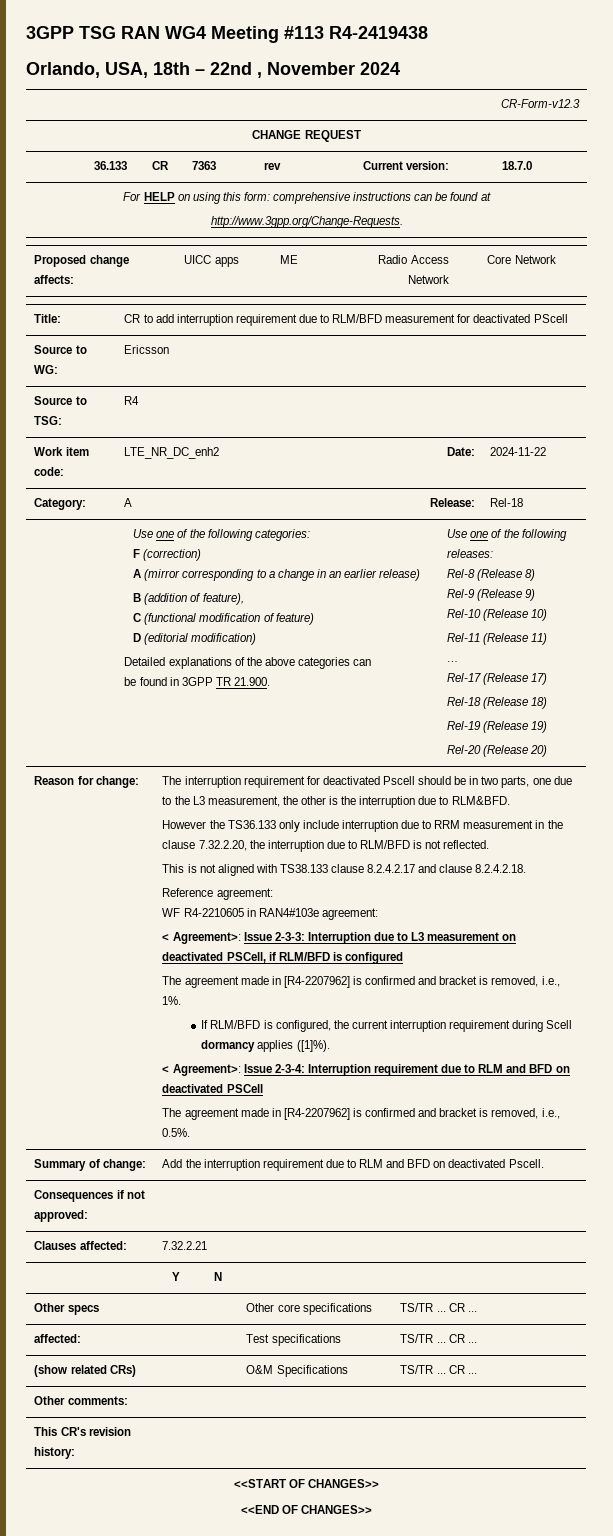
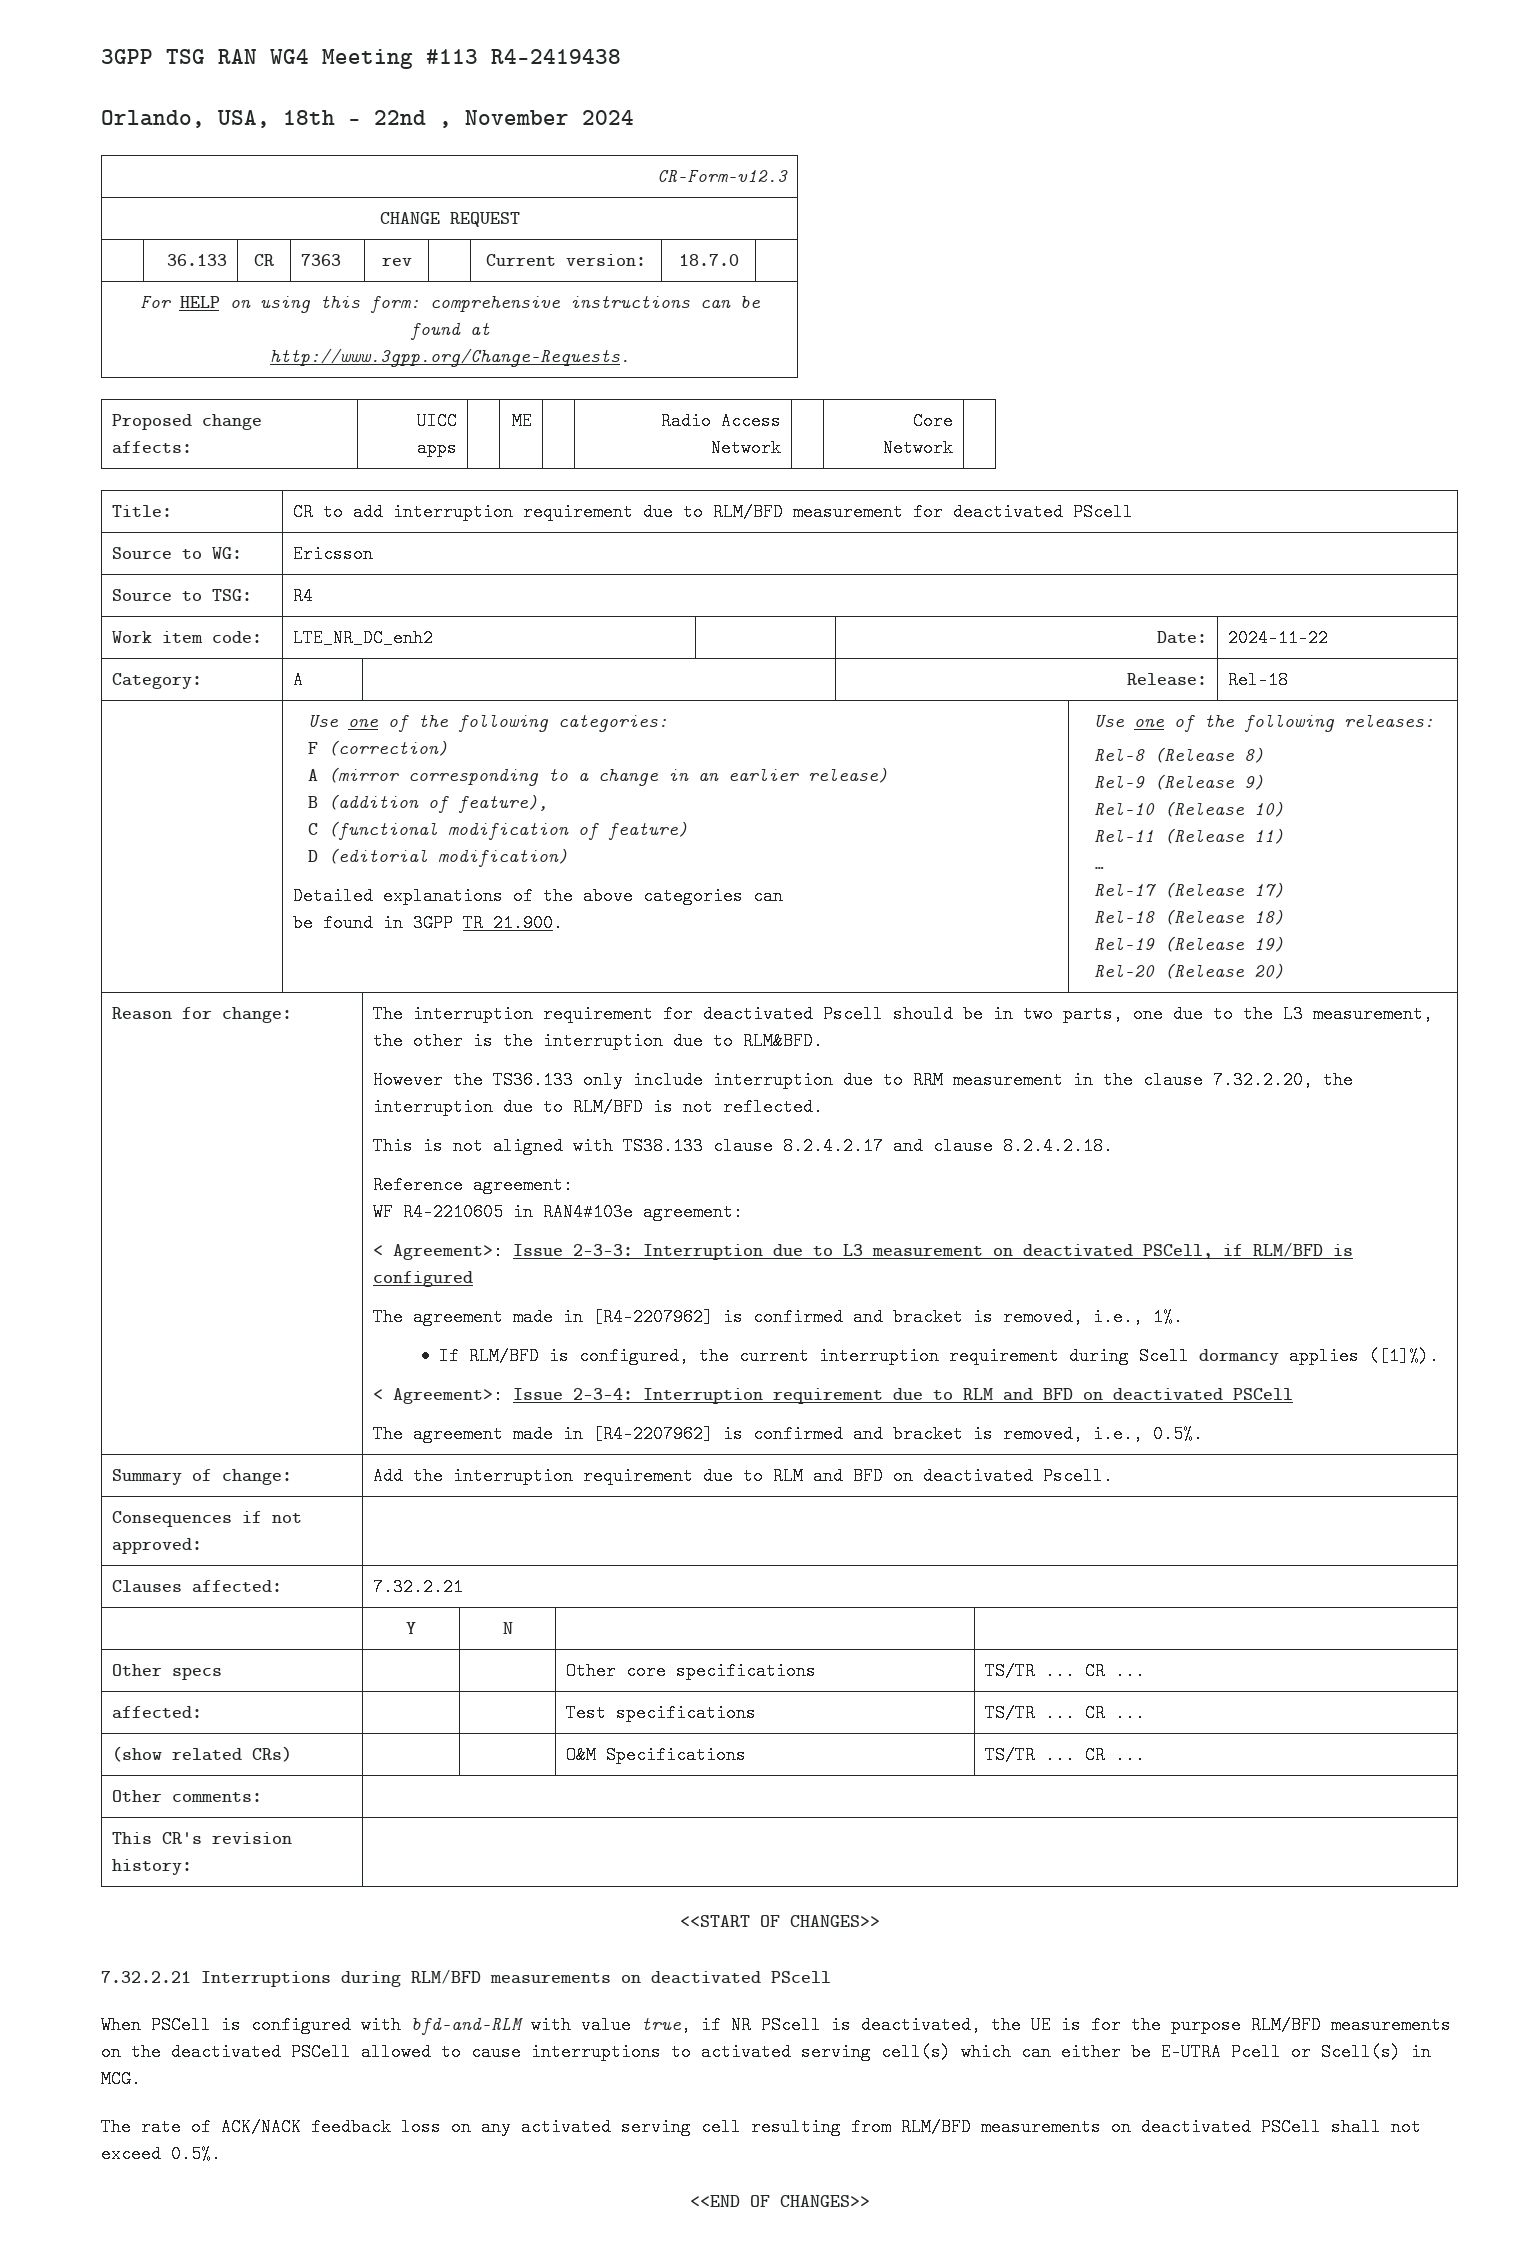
+ 7.32.2.21 Interruptions during RLM/BFD measurements on deactivated PScell
+ When PSCell is configured with bfd-and-RLM with value true, if NR PScell is deactivated, the UE is for the purpose RLM/BFD measurements on the deactivated PSCell allowed to cause interruptions to activated serving cell(s) which can either be E-UTRA Pcell or Scell(s) in MCG.
+ The rate of ACK/NACK feedback loss on any activated serving cell resulting from RLM/BFD measurements on deactivated PSCell shall not exceed 0.5%.

